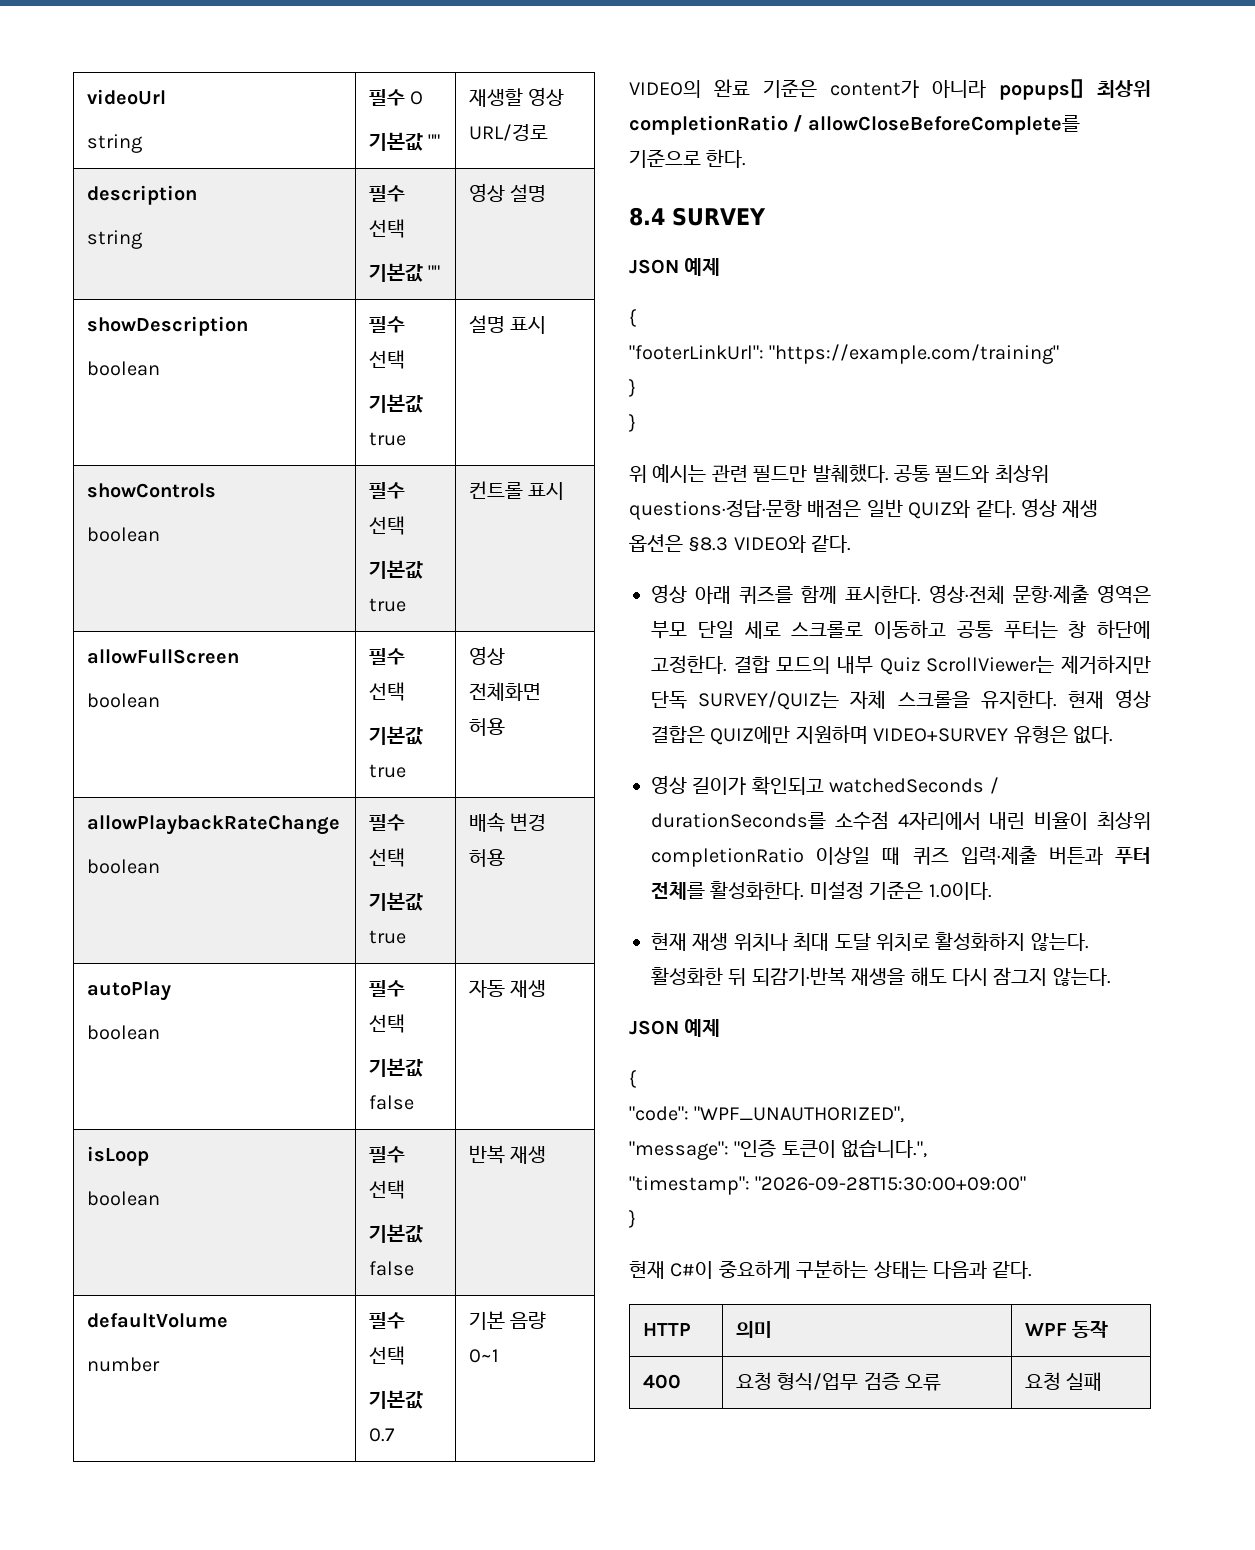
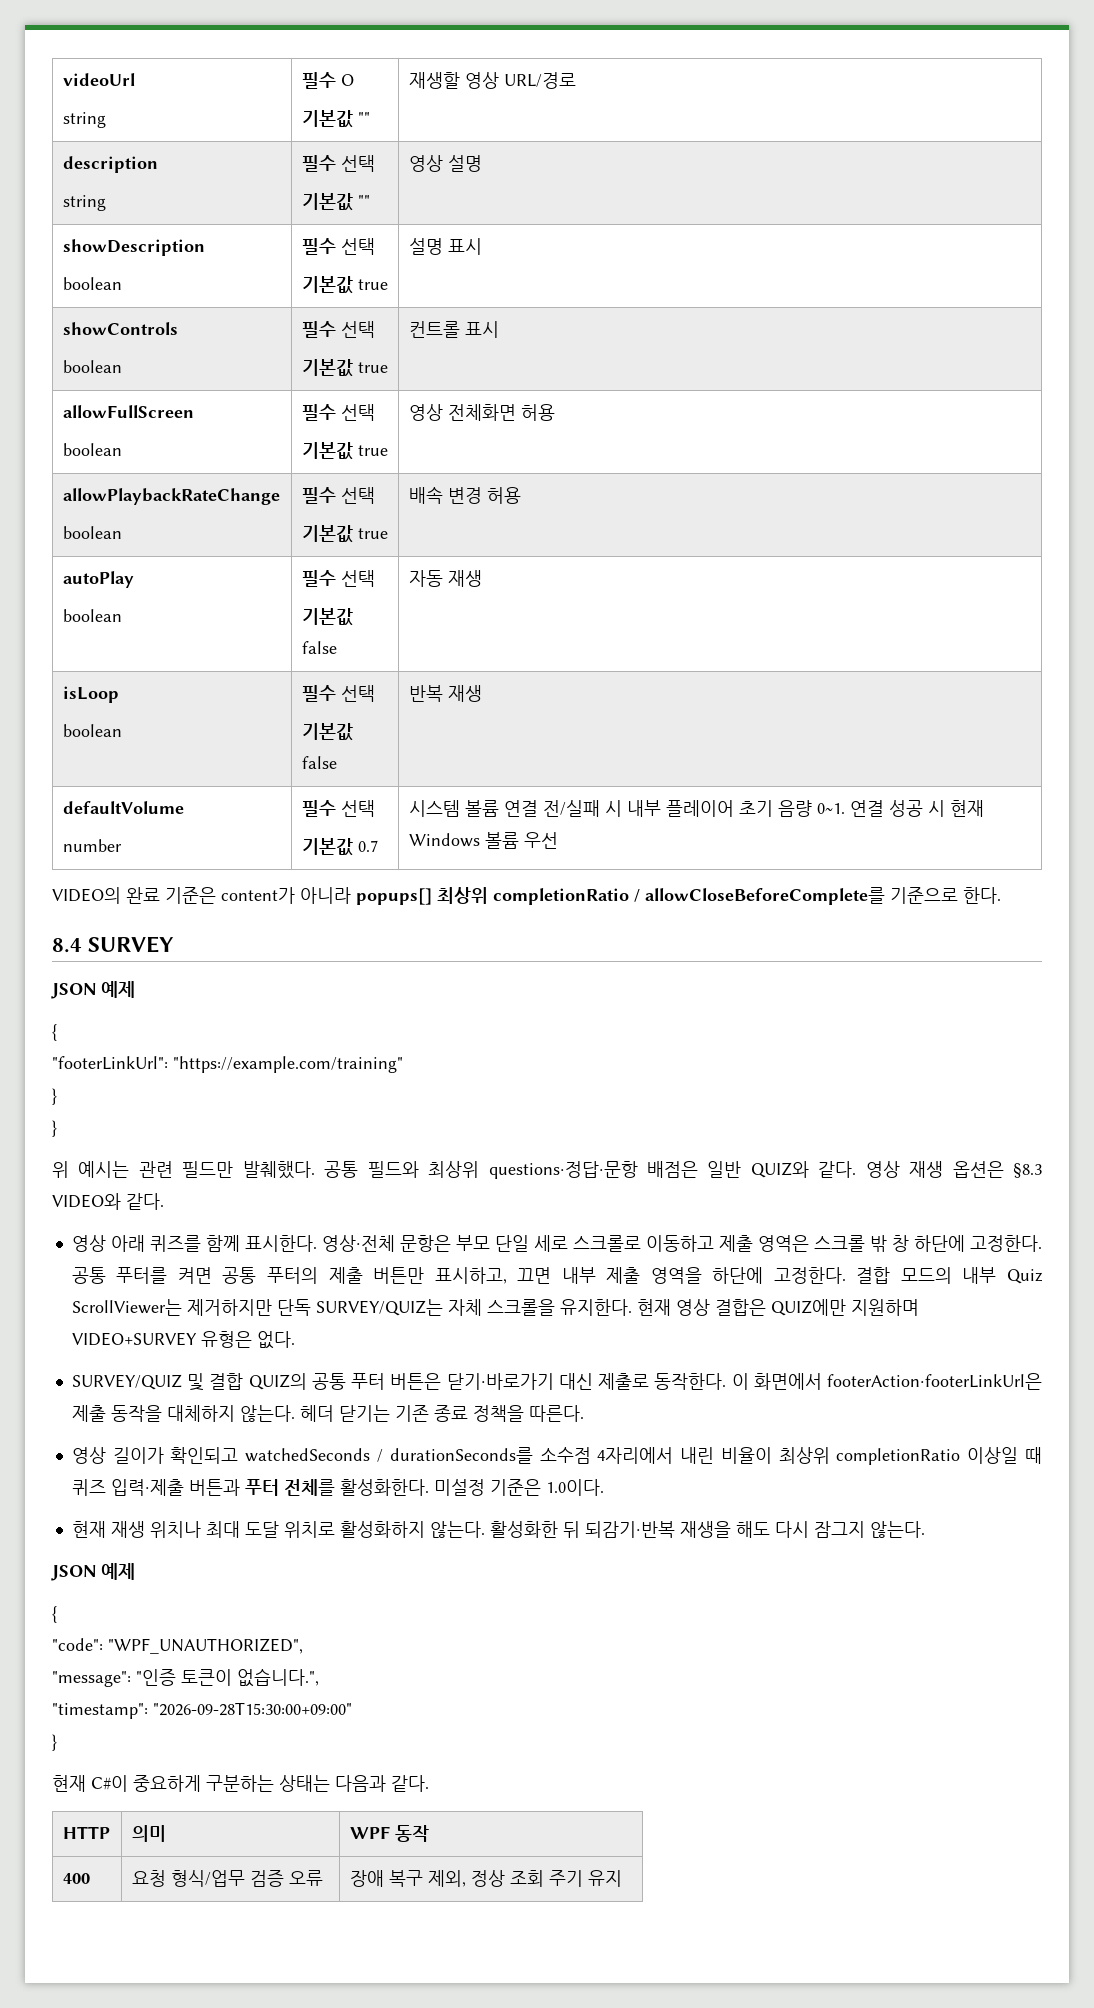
  defaultVolume
  number | 필수 선택
- 기본값 0.7 | 기본 음량 0~1
+ 기본값 0.7 | 시스템 볼륨 연결 전/실패 시 내부 플레이어 초기 음량 0~1. 연결 성공 시 현재 Windows 볼륨 우선
- 영상·전체 문항·제출 영역은 부모 단일 세로 스크롤로 이동하고 공통 푸터는 창 하단에 고정한다.
+ 영상·전체 문항은 부모 단일 세로 스크롤로 이동하고 제출 영역은 스크롤 밖 창 하단에 고정한다. 공통 푸터를 켜면 공통 푸터의 제출 버튼만 표시하고, 끄면 내부 제출 영역을 하단에 고정한다.
+ SURVEY/QUIZ 및 결합 QUIZ의 공통 푸터 버튼은 닫기·바로가기 대신 제출로 동작한다. 이 화면에서 footerAction·footerLinkUrl은 제출 동작을 대체하지 않는다. 헤더 닫기는 기존 종료 정책을 따른다.
- 400 | 요청 형식/업무 검증 오류 | 요청 실패
+ 400 | 요청 형식/업무 검증 오류 | 장애 복구 제외, 정상 조회 주기 유지

